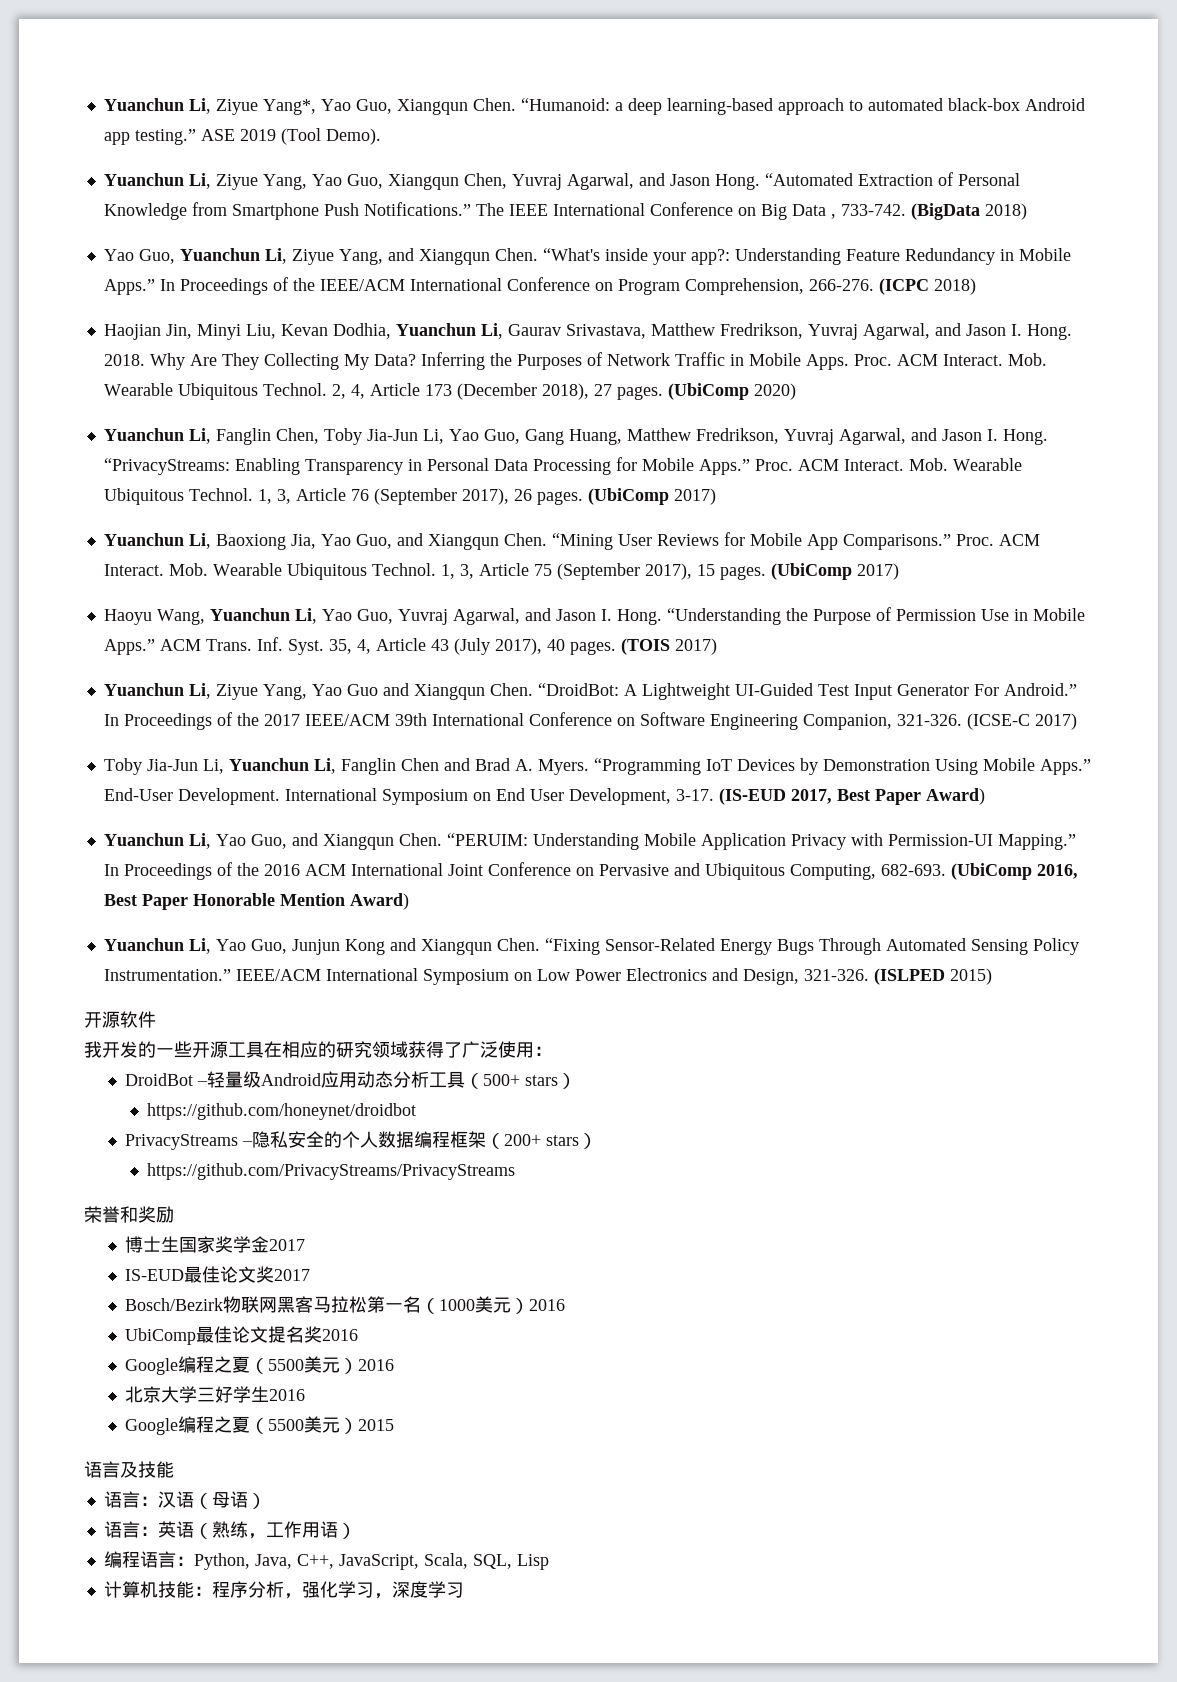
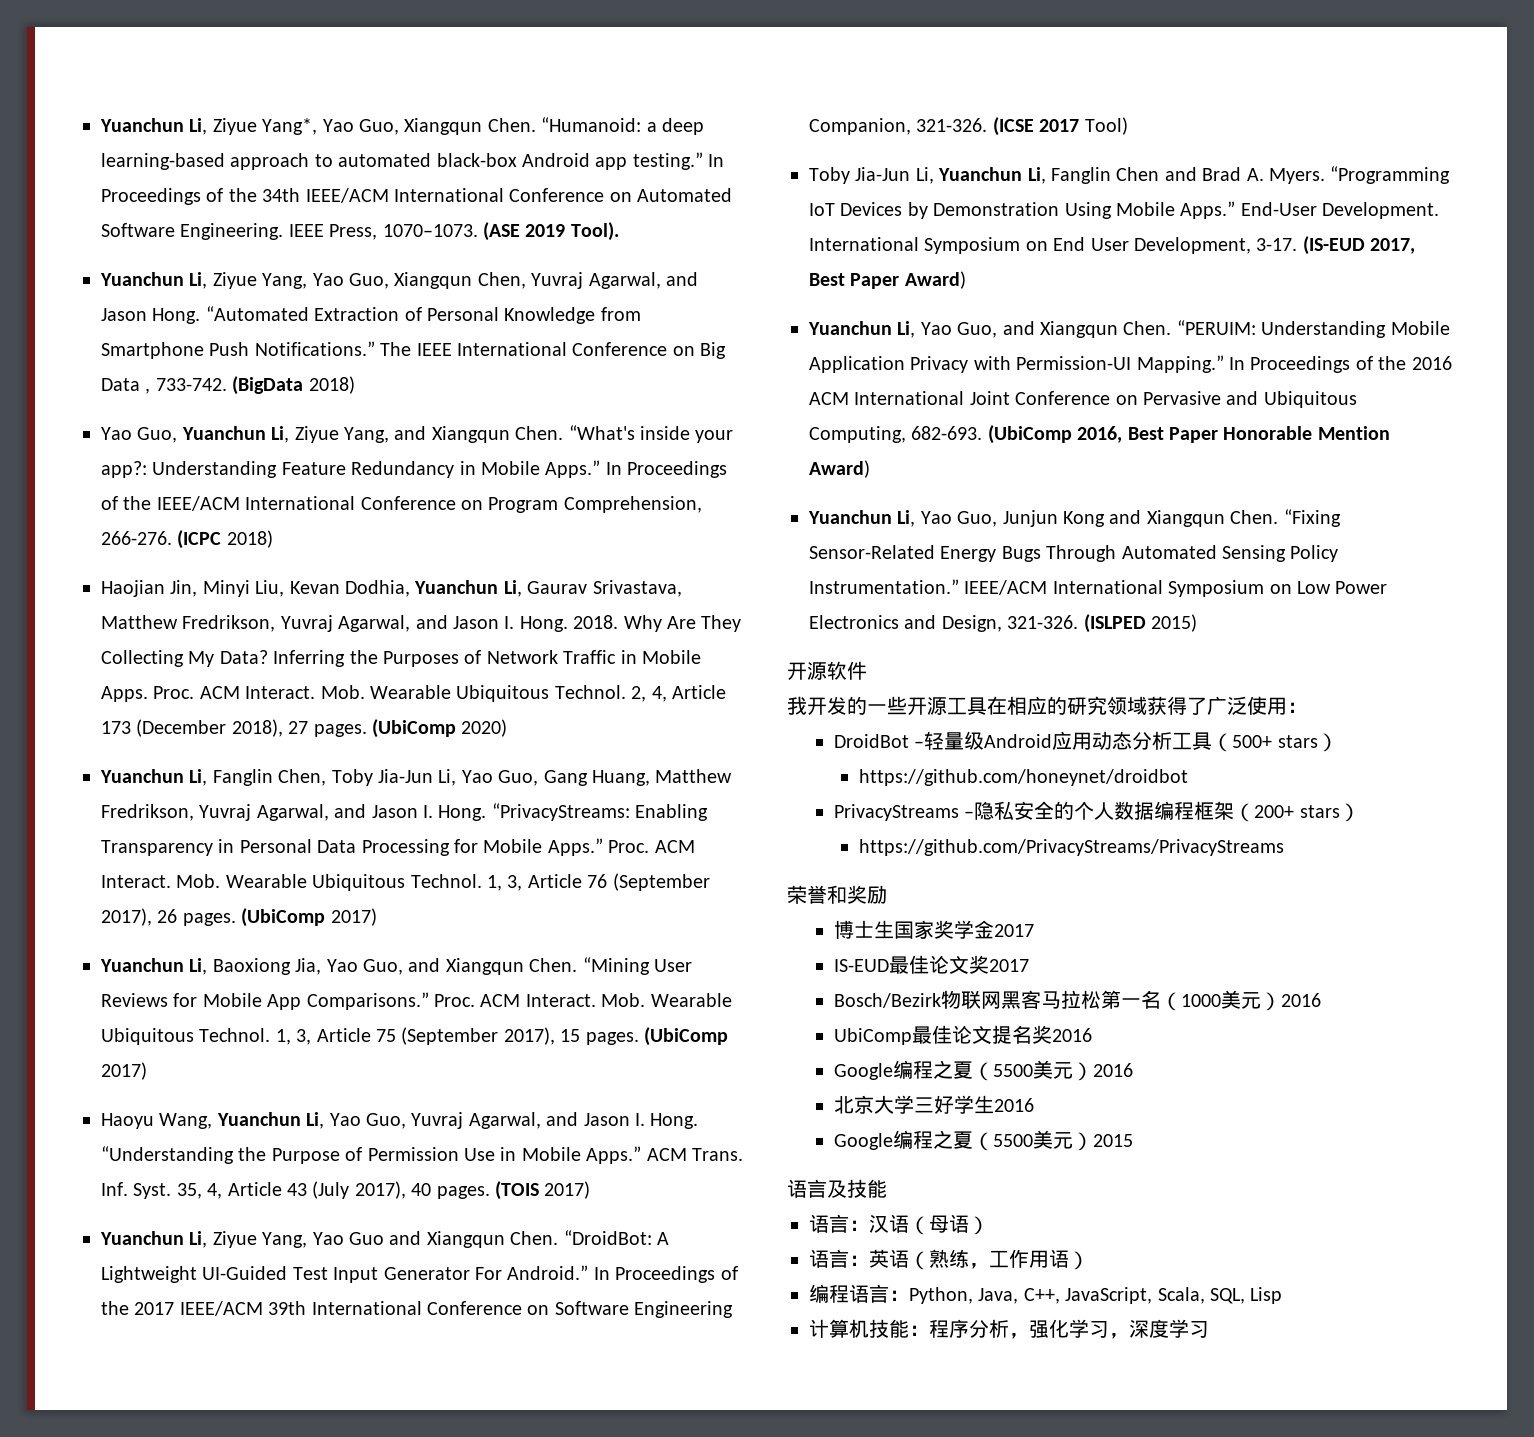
- ASE 2019 (Tool Demo).
+ In Proceedings of the 34th IEEE/ACM International Conference on Automated Software Engineering. IEEE Press, 1070–1073. (ASE 2019 Tool).
- (ICSE-C 2017)
+ (ICSE 2017 Tool)

